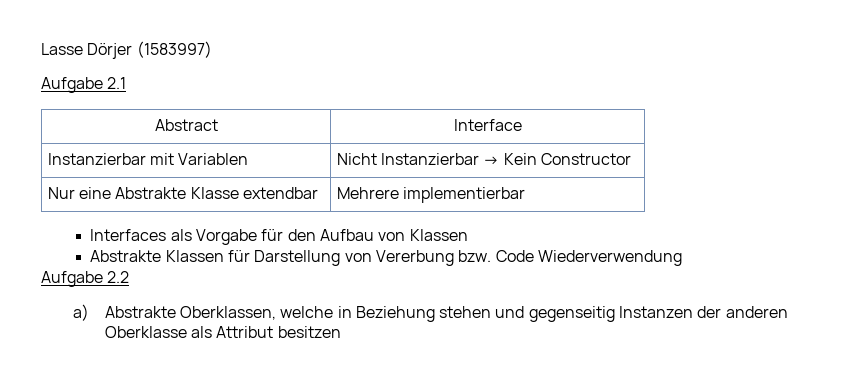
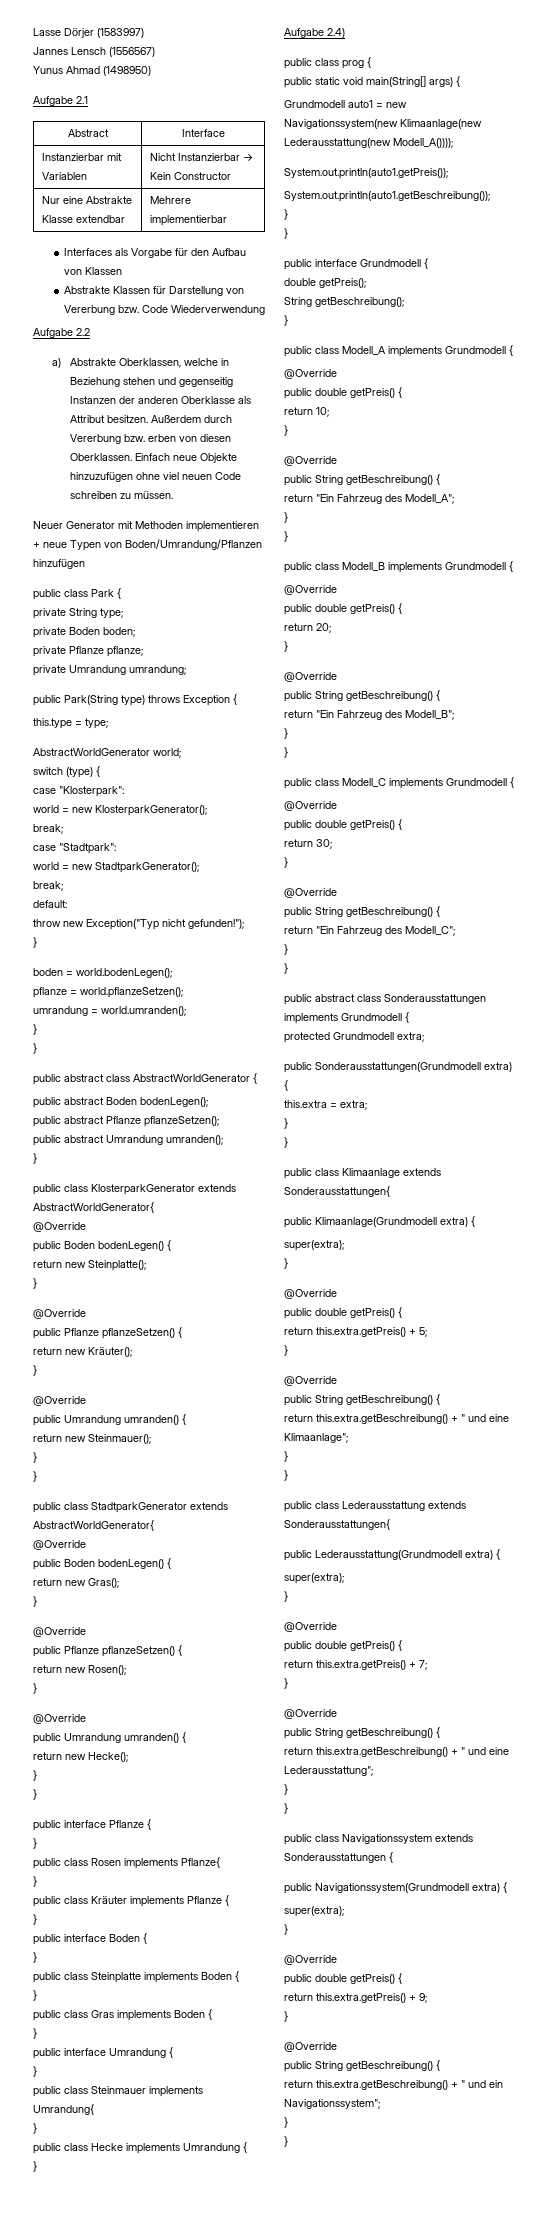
+ Jannes Lensch (1556567)
+ Yunus Ahmad (1498950)
- a) Abstrakte Oberklassen, welche in Beziehung stehen und gegenseitig Instanzen der anderen Oberklasse als Attribut besitzen
+ a) Abstrakte Oberklassen, welche in Beziehung stehen und gegenseitig Instanzen der anderen Oberklasse als Attribut besitzen. Außerdem durch Vererbung bzw. erben von diesen Oberklassen. Einfach neue Objekte hinzuzufügen ohne viel neuen Code schreiben zu müssen.
+ Neuer Generator mit Methoden implementieren + neue Typen von Boden/Umrandung/Pflanzen hinzufügen
+ public class Park {
+ private String type;
+ private Boden boden;
+ private Pflanze pflanze;
+ private Umrandung umrandung;
+ public Park(String type) throws Exception {
+ this.type = type;
+ AbstractWorldGenerator world;
+ switch (type) {
+ case "Klosterpark":
+ world = new KlosterparkGenerator();
+ break;
+ case "Stadtpark":
+ world = new StadtparkGenerator();
+ break;
+ default:
+ throw new Exception("Typ nicht gefunden!");
+ }
+ boden = world.bodenLegen();
+ pflanze = world.pflanzeSetzen();
+ umrandung = world.umranden();
+ }
+ }
+ public abstract class AbstractWorldGenerator {
+ public abstract Boden bodenLegen();
+ public abstract Pflanze pflanzeSetzen();
+ public abstract Umrandung umranden();
+ }
+ public class KlosterparkGenerator extends AbstractWorldGenerator{
+ @Override
+ public Boden bodenLegen() {
+ return new Steinplatte();
+ }
+ @Override
+ public Pflanze pflanzeSetzen() {
+ return new Kräuter();
+ }
+ @Override
+ public Umrandung umranden() {
+ return new Steinmauer();
+ }
+ }
+ public class StadtparkGenerator extends AbstractWorldGenerator{
+ @Override
+ public Boden bodenLegen() {
+ return new Gras();
+ }
+ @Override
+ public Pflanze pflanzeSetzen() {
+ return new Rosen();
+ }
+ @Override
+ public Umrandung umranden() {
+ return new Hecke();
+ }
+ }
+ public interface Pflanze {
+ }
+ public class Rosen implements Pflanze{
+ }
+ public class Kräuter implements Pflanze {
+ }
+ public interface Boden {
+ }
+ public class Steinplatte implements Boden {
+ }
+ public class Gras implements Boden {
+ }
+ public interface Umrandung {
+ }
+ public class Steinmauer implements Umrandung{
+ }
+ public class Hecke implements Umrandung {
+ }
+ Aufgabe 2.4)
+ public class prog {
+ public static void main(String[] args) {
+ Grundmodell auto1 = new Navigationssystem(new Klimaanlage(new Lederausstattung(new Modell_A())));
+ System.out.println(auto1.getPreis());
+ System.out.println(auto1.getBeschreibung());
+ }
+ }
+ public interface Grundmodell {
+ double getPreis();
+ String getBeschreibung();
+ }
+ public class Modell_A implements Grundmodell {
+ @Override
+ public double getPreis() {
+ return 10;
+ }
+ @Override
+ public String getBeschreibung() {
+ return "Ein Fahrzeug des Modell_A";
+ }
+ }
+ public class Modell_B implements Grundmodell {
+ @Override
+ public double getPreis() {
+ return 20;
+ }
+ @Override
+ public String getBeschreibung() {
+ return "Ein Fahrzeug des Modell_B";
+ }
+ }
+ public class Modell_C implements Grundmodell {
+ @Override
+ public double getPreis() {
+ return 30;
+ }
+ @Override
+ public String getBeschreibung() {
+ return "Ein Fahrzeug des Modell_C";
+ }
+ }
+ public abstract class Sonderausstattungen implements Grundmodell {
+ protected Grundmodell extra;
+ public Sonderausstattungen(Grundmodell extra) {
+ this.extra = extra;
+ }
+ }
+ public class Klimaanlage extends Sonderausstattungen{
+ public Klimaanlage(Grundmodell extra) {
+ super(extra);
+ }
+ @Override
+ public double getPreis() {
+ return this.extra.getPreis() + 5;
+ }
+ @Override
+ public String getBeschreibung() {
+ return this.extra.getBeschreibung() + " und eine Klimaanlage";
+ }
+ }
+ public class Lederausstattung extends Sonderausstattungen{
+ public Lederausstattung(Grundmodell extra) {
+ super(extra);
+ }
+ @Override
+ public double getPreis() {
+ return this.extra.getPreis() + 7;
+ }
+ @Override
+ public String getBeschreibung() {
+ return this.extra.getBeschreibung() + " und eine Lederausstattung";
+ }
+ }
+ public class Navigationssystem extends Sonderausstattungen {
+ public Navigationssystem(Grundmodell extra) {
+ super(extra);
+ }
+ @Override
+ public double getPreis() {
+ return this.extra.getPreis() + 9;
+ }
+ @Override
+ public String getBeschreibung() {
+ return this.extra.getBeschreibung() + " und ein Navigationssystem";
+ }
+ }

